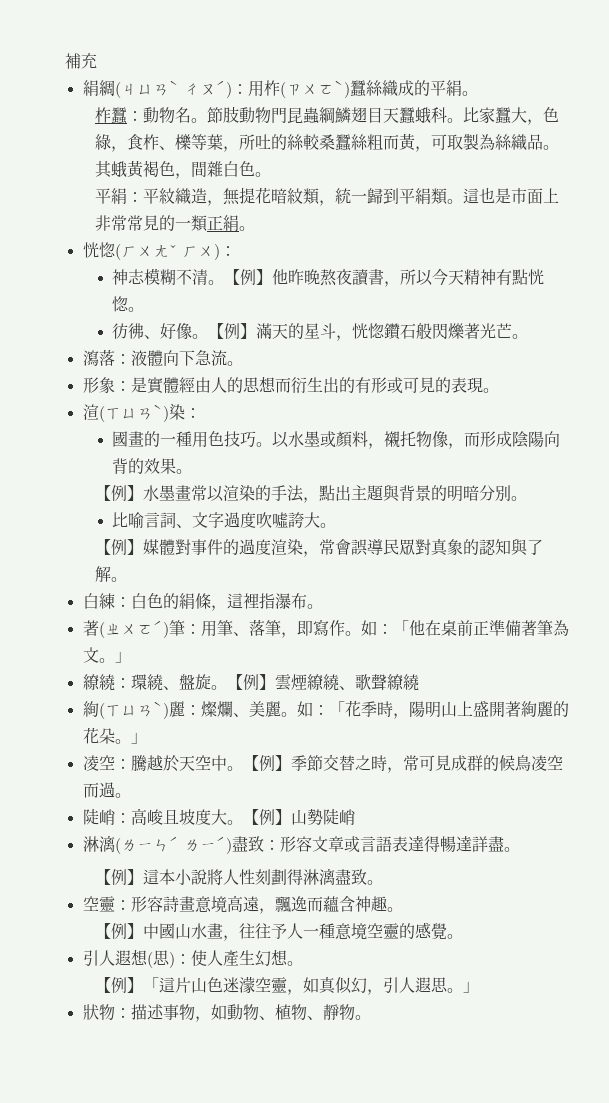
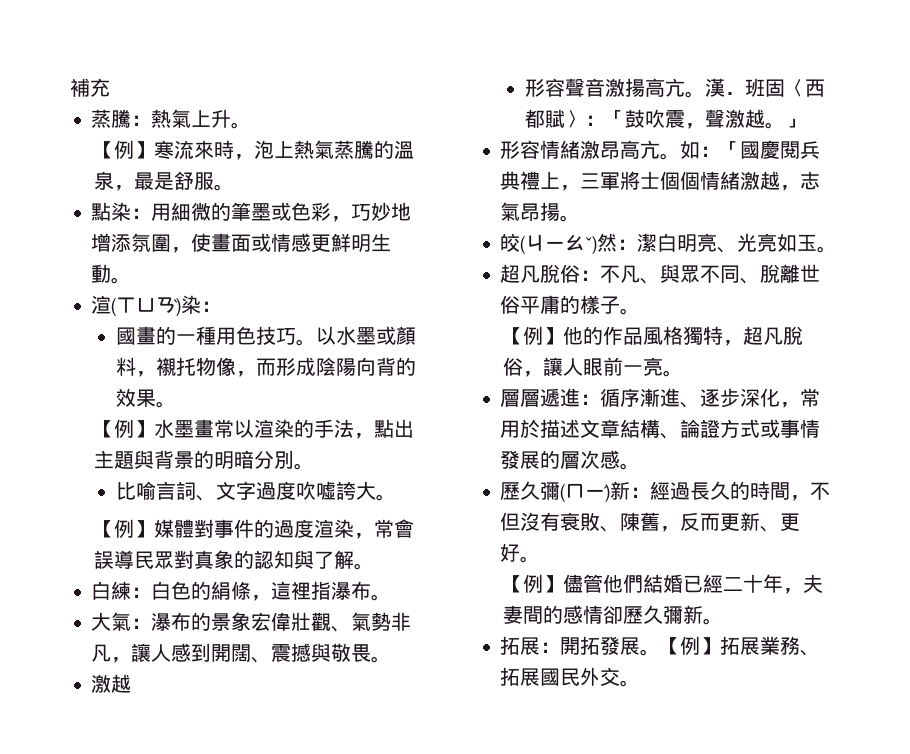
- 絹綢(ㄐㄩㄢˋ ㄔㄡˊ)：用柞(ㄗㄨㄛˋ)蠶絲織成的平絹。
- 柞蠶：動物名。節肢動物門昆蟲綱鱗翅目天蠶蛾科。比家蠶大，色綠，食柞、櫟等葉，所吐的絲較桑蠶絲粗而黃，可取製為絲織品。其蛾黃褐色，間雜白色。
- 平絹：平紋織造，無提花暗紋類，統一歸到平絹類。這也是市面上非常常見的一類正絹。
- 恍惚(ㄏㄨㄤˇ ㄏㄨ)：
- 神志模糊不清。【例】他昨晚熬夜讀書，所以今天精神有點恍惚。
- 彷彿、好像。【例】滿天的星斗，恍惚鑽石般閃爍著光芒。
- 瀉落：液體向下急流。
- 形象：是實體經由人的思想而衍生出的有形或可見的表現。
+ 蒸騰：熱氣上升。
+ 【例】寒流來時，泡上熱氣蒸騰的溫泉，最是舒服。
+ 點染：用細微的筆墨或色彩，巧妙地增添氛圍，使畫面或情感更鮮明生動。
- 著(ㄓㄨㄛˊ)筆：用筆、落筆，即寫作。如：「他在桌前正準備著筆為文。」
- 繚繞：環繞、盤旋。【例】雲煙繚繞、歌聲繚繞
- 絢(ㄒㄩㄢˋ)麗：燦爛、美麗。如：「花季時，陽明山上盛開著絢麗的花朵。」
- 凌空：騰越於天空中。【例】季節交替之時，常可見成群的候鳥凌空而過。
- 陡峭：高峻且坡度大。【例】山勢陡峭
- 淋漓(ㄌㄧㄣˊ ㄌㄧˊ)盡致：形容文章或言語表達得暢達詳盡。
- 【例】這本小說將人性刻劃得淋漓盡致。
- 空靈：形容詩畫意境高遠，飄逸而蘊含神趣。
- 【例】中國山水畫，往往予人一種意境空靈的感覺。
- 引人遐想(思)：使人產生幻想。
- 【例】「這片山色迷濛空靈，如真似幻，引人遐思。」
- 狀物：描述事物，如動物、植物、靜物。
+ 大氣：瀑布的景象宏偉壯觀、氣勢非凡，讓人感到開闊、震撼與敬畏。
+ 激越
+ 形容聲音激揚高亢。漢．班固〈西都賦〉：「鼓吹震，聲激越。」
+ 形容情緒激昂高亢。如：「國慶閱兵典禮上，三軍將士個個情緒激越，志氣昂揚。
+ 皎(ㄐㄧㄠˇ)然：潔白明亮、光亮如玉。
+ 超凡脫俗：不凡、與眾不同、脫離世俗平庸的樣子。
+ 【例】他的作品風格獨特，超凡脫俗，讓人眼前一亮。
+ 層層遞進：循序漸進、逐步深化，常用於描述文章結構、論證方式或事情發展的層次感。
+ 歷久彌(ㄇㄧˊ)新：經過長久的時間，不但沒有衰敗、陳舊，反而更新、更好。
+ 【例】儘管他們結婚已經二十年，夫妻間的感情卻歷久彌新。
+ 拓展：開拓發展。【例】拓展業務、拓展國民外交。

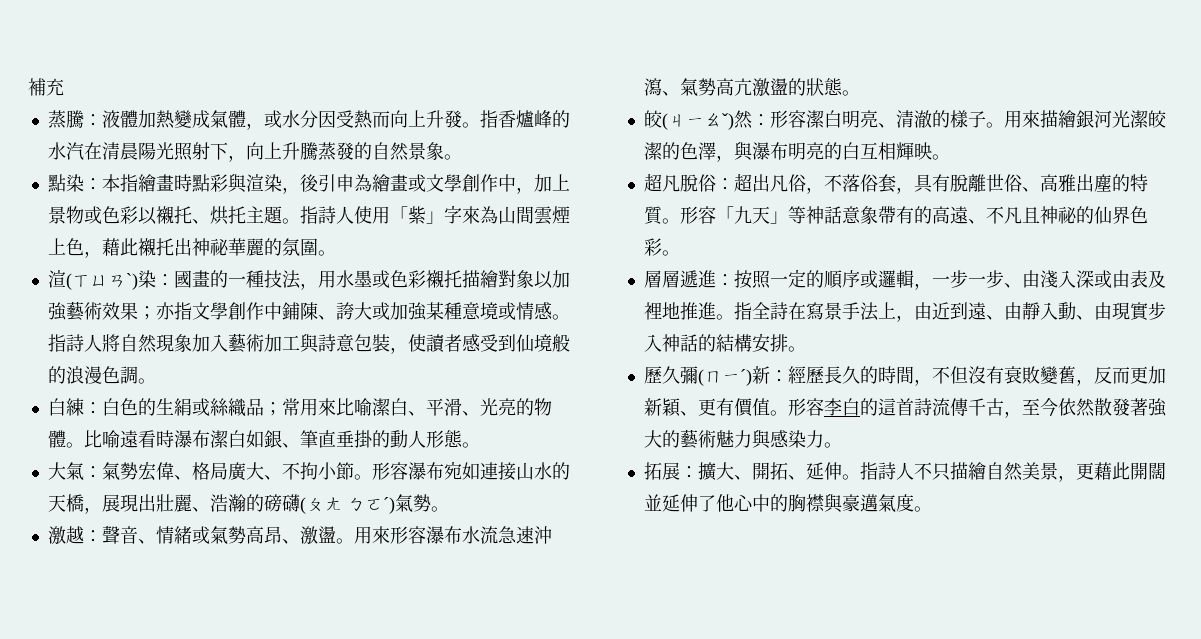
- 蒸騰：熱氣上升。
- 【例】寒流來時，泡上熱氣蒸騰的溫泉，最是舒服。
- 點染：用細微的筆墨或色彩，巧妙地增添氛圍，使畫面或情感更鮮明生動。
+ 蒸騰：液體加熱變成氣體，或水分因受熱而向上升發。指香爐峰的水汽在清晨陽光照射下，向上升騰蒸發的自然景象。
+ 點染：本指繪畫時點彩與渲染，後引申為繪畫或文學創作中，加上景物或色彩以襯托、烘托主題。指詩人使用「紫」字來為山間雲煙上色，藉此襯托出神祕華麗的氛圍。
- 渲(ㄒㄩㄢˋ)染：
- 國畫的一種用色技巧。以水墨或顏料，襯托物像，而形成陰陽向背的效果。
- 【例】水墨畫常以渲染的手法，點出主題與背景的明暗分別。
- 比喻言詞、文字過度吹噓誇大。
- 【例】媒體對事件的過度渲染，常會誤導民眾對真象的認知與了解。
- 白練：白色的絹條，這裡指瀑布。
- 大氣：瀑布的景象宏偉壯觀、氣勢非凡，讓人感到開闊、震撼與敬畏。
- 激越
- 形容聲音激揚高亢。漢．班固〈西都賦〉：「鼓吹震，聲激越。」
- 形容情緒激昂高亢。如：「國慶閱兵典禮上，三軍將士個個情緒激越，志氣昂揚。
+ 渲(ㄒㄩㄢˋ)染：國畫的一種技法，用水墨或色彩襯托描繪對象以加強藝術效果；亦指文學創作中鋪陳、誇大或加強某種意境或情感。指詩人將自然現象加入藝術加工與詩意包裝，使讀者感受到仙境般的浪漫色調。
+ 白練：白色的生絹或絲織品；常用來比喻潔白、平滑、光亮的物體。比喻遠看時瀑布潔白如銀、筆直垂掛的動人形態。
+ 大氣：氣勢宏偉、格局廣大、不拘小節。形容瀑布宛如連接山水的天橋，展現出壯麗、浩瀚的磅礴(ㄆㄤ ㄅㄛˊ)氣勢。
+ 激越：聲音、情緒或氣勢高昂、激盪。用來形容瀑布水流急速沖瀉、氣勢高亢激盪的狀態。
- 皎(ㄐㄧㄠˇ)然：潔白明亮、光亮如玉。
- 超凡脫俗：不凡、與眾不同、脫離世俗平庸的樣子。
- 【例】他的作品風格獨特，超凡脫俗，讓人眼前一亮。
- 層層遞進：循序漸進、逐步深化，常用於描述文章結構、論證方式或事情發展的層次感。
+ 皎(ㄐㄧㄠˇ)然：形容潔白明亮、清澈的樣子。用來描繪銀河光潔皎潔的色澤，與瀑布明亮的白互相輝映。
+ 超凡脫俗：超出凡俗，不落俗套，具有脫離世俗、高雅出塵的特質。形容「九天」等神話意象帶有的高遠、不凡且神祕的仙界色彩。
+ 層層遞進：按照一定的順序或邏輯，一步一步、由淺入深或由表及裡地推進。指全詩在寫景手法上，由近到遠、由靜入動、由現實步入神話的結構安排。
- 歷久彌(ㄇㄧˊ)新：經過長久的時間，不但沒有衰敗、陳舊，反而更新、更好。
- 【例】儘管他們結婚已經二十年，夫妻間的感情卻歷久彌新。
- 拓展：開拓發展。【例】拓展業務、拓展國民外交。
+ 歷久彌(ㄇㄧˊ)新：經歷長久的時間，不但沒有衰敗變舊，反而更加新穎、更有價值。形容李白的這首詩流傳千古，至今依然散發著強大的藝術魅力與感染力。
+ 拓展：擴大、開拓、延伸。指詩人不只描繪自然美景，更藉此開闊並延伸了他心中的胸襟與豪邁氣度。

